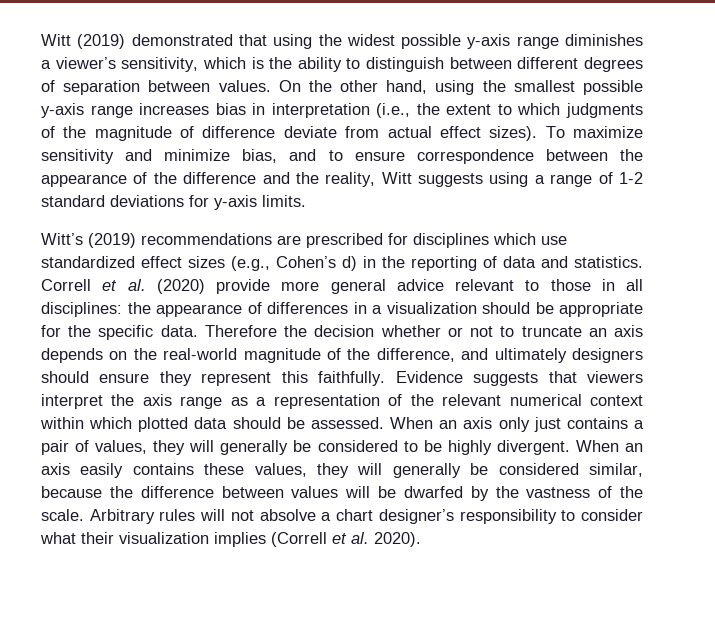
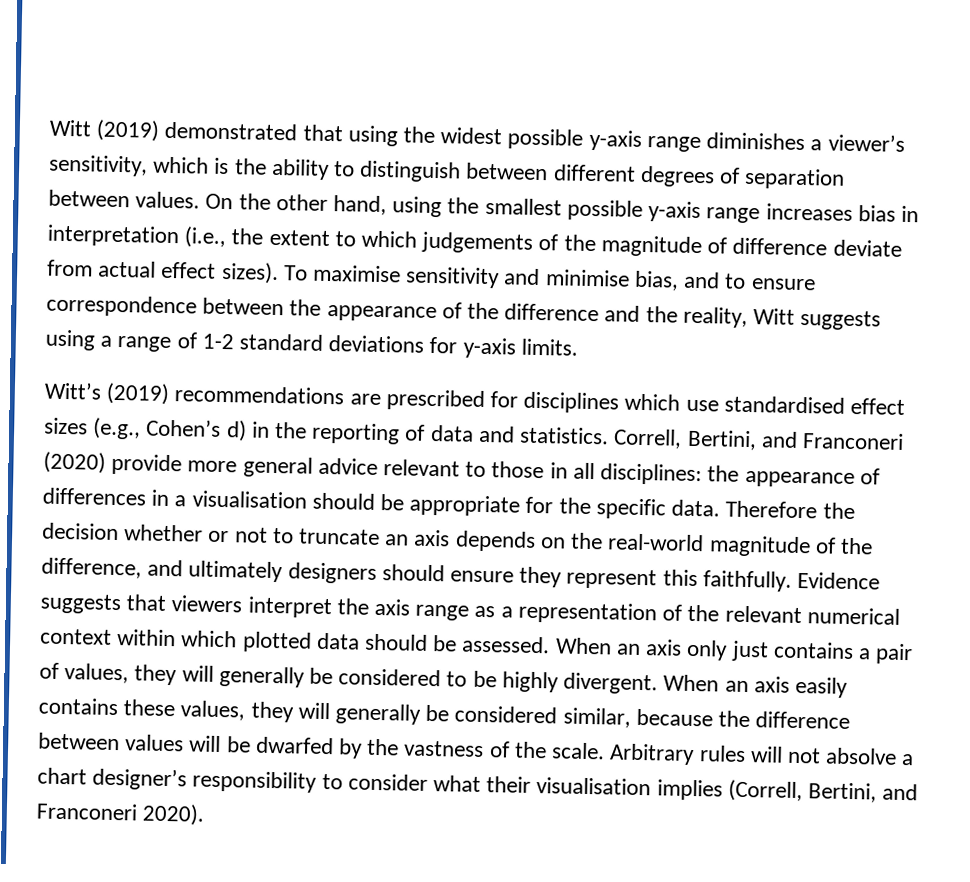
- On the other hand, using the smallest possible y-axis range increases bias in interpretation (i.e., the extent to which judgments of the magnitude of difference deviate from actual effect sizes).
+ On the other hand, using the smallest possible y-axis range increases bias in interpretation (i.e., the extent to which judgements of the magnitude of difference deviate from actual effect sizes).
- To maximize sensitivity and minimize bias, and to ensure correspondence between the appearance of the difference and the reality, Witt suggests using a range of 1-2 standard deviations for y-axis limits.
+ To maximise sensitivity and minimise bias, and to ensure correspondence between the appearance of the difference and the reality, Witt suggests using a range of 1-2 standard deviations for y-axis limits.
- Witt’s (2019) recommendations are prescribed for disciplines which use standardized effect sizes (e.g., Cohen’s d) in the reporting of data and statistics.
+ Witt’s (2019) recommendations are prescribed for disciplines which use standardised effect sizes (e.g., Cohen’s d) in the reporting of data and statistics.
- Correll et al. (2020) provide more general advice relevant to those in all disciplines: the appearance of differences in a visualization should be appropriate for the specific data.
+ Correll, Bertini, and Franconeri (2020) provide more general advice relevant to those in all disciplines: the appearance of differences in a visualisation should be appropriate for the specific data.
- Arbitrary rules will not absolve a chart designer’s responsibility to consider what their visualization implies (Correll et al. 2020).
+ Arbitrary rules will not absolve a chart designer’s responsibility to consider what their visualisation implies (Correll, Bertini, and Franconeri 2020).

